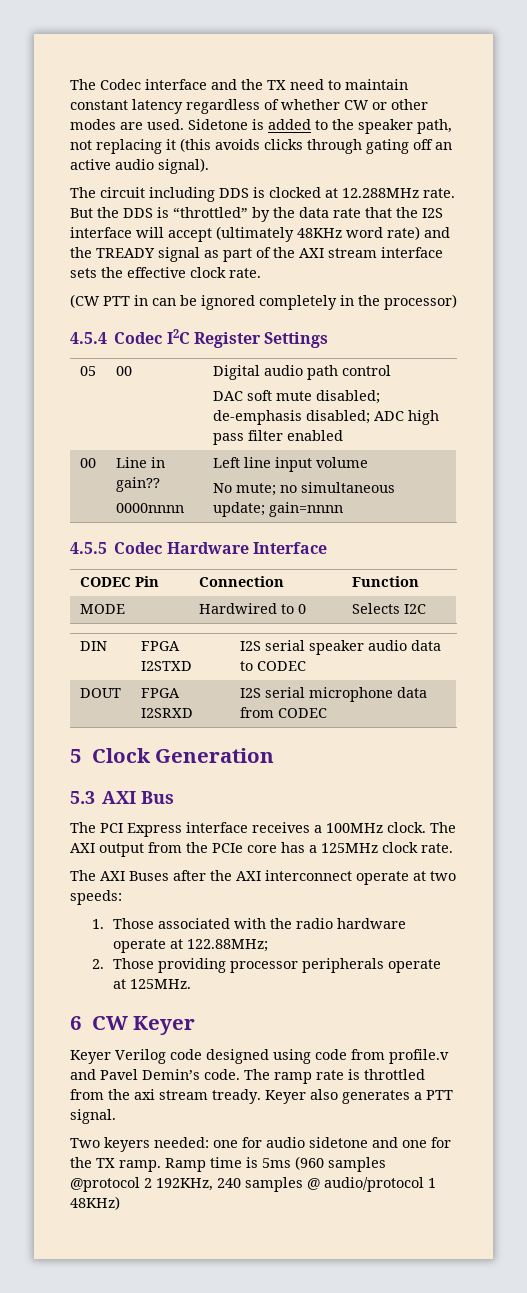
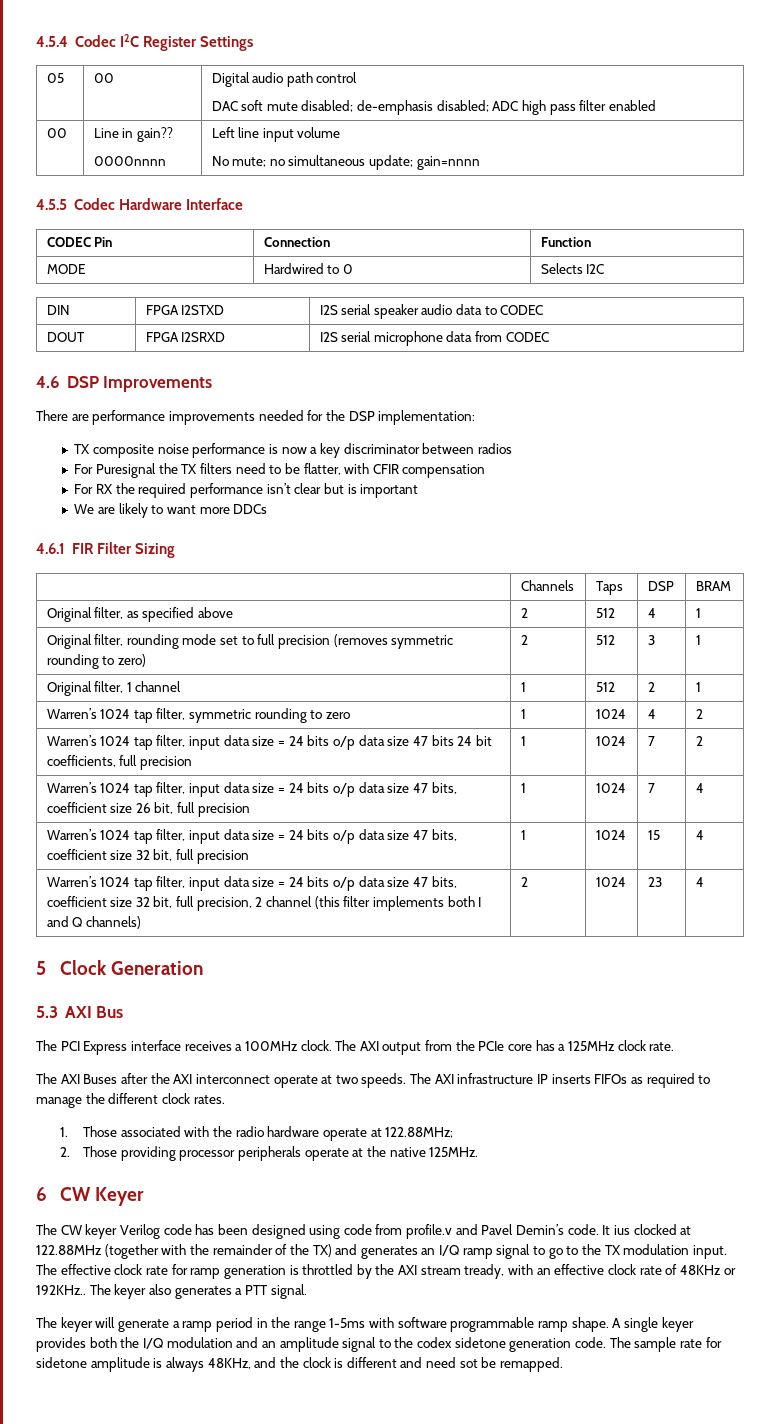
- The Codec interface and the TX need to maintain constant latency regardless of whether CW or other modes are used. Sidetone is added to the speaker path, not replacing it (this avoids clicks through gating off an active audio signal).
- The circuit including DDS is clocked at 12.288MHz rate. But the DDS is “throttled” by the data rate that the I2S interface will accept (ultimately 48KHz word rate) and the TREADY signal as part of the AXI stream interface sets the effective clock rate.
- (CW PTT in can be ignored completely in the processor)
+ 4.6 DSP Improvements
+ There are performance improvements needed for the DSP implementation:
+ TX composite noise performance is now a key discriminator between radios
+ For Puresignal the TX filters need to be flatter, with CFIR compensation
+ For RX the required performance isn’t clear but is important
+ We are likely to want more DDCs
+ 4.6.1 FIR Filter Sizing
+ | Channels | Taps | DSP | BRAM
+ Original filter, as specified above | 2 | 512 | 4 | 1
+ Original filter, rounding mode set to full precision (removes symmetric rounding to zero) | 2 | 512 | 3 | 1
+ Original filter, 1 channel | 1 | 512 | 2 | 1
+ Warren’s 1024 tap filter, symmetric rounding to zero | 1 | 1024 | 4 | 2
+ Warren’s 1024 tap filter, input data size = 24 bits o/p data size 47 bits 24 bit coefficients, full precision | 1 | 1024 | 7 | 2
+ Warren’s 1024 tap filter, input data size = 24 bits o/p data size 47 bits, coefficient size 26 bit, full precision | 1 | 1024 | 7 | 4
+ Warren’s 1024 tap filter, input data size = 24 bits o/p data size 47 bits, coefficient size 32 bit, full precision | 1 | 1024 | 15 | 4
+ Warren’s 1024 tap filter, input data size = 24 bits o/p data size 47 bits, coefficient size 32 bit, full precision, 2 channel (this filter implements both I and Q channels) | 2 | 1024 | 23 | 4
- The AXI Buses after the AXI interconnect operate at two speeds:
+ The AXI Buses after the AXI interconnect operate at two speeds. The AXI infrastructure IP inserts FIFOs as required to manage the different clock rates.
- 2. Those providing processor peripherals operate at 125MHz.
+ 2. Those providing processor peripherals operate at the native 125MHz.
- Keyer Verilog code designed using code from profile.v and Pavel Demin’s code.
+ The CW keyer Verilog code has been designed using code from profile.v and Pavel Demin’s code.
- The ramp rate is throttled from the axi stream tready. Keyer also generates a PTT signal.
+ It ius clocked at 122.88MHz (together with the remainder of the TX) and generates an I/Q ramp signal to go to the TX modulation input. The effective clock rate for ramp generation is throttled by the AXI stream tready, with an effective clock rate of 48KHz or 192KHz.. The keyer also generates a PTT signal.
- Two keyers needed: one for audio sidetone and one for the TX ramp. Ramp time is 5ms (960 samples @protocol 2 192KHz, 240 samples @ audio/protocol 1 48KHz)
+ The keyer will generate a ramp period in the range 1-5ms with software programmable ramp shape. A single keyer provides both the I/Q modulation and an amplitude signal to the codex sidetone generation code. The sample rate for sidetone amplitude is always 48KHz, and the clock is different and need sot be remapped.

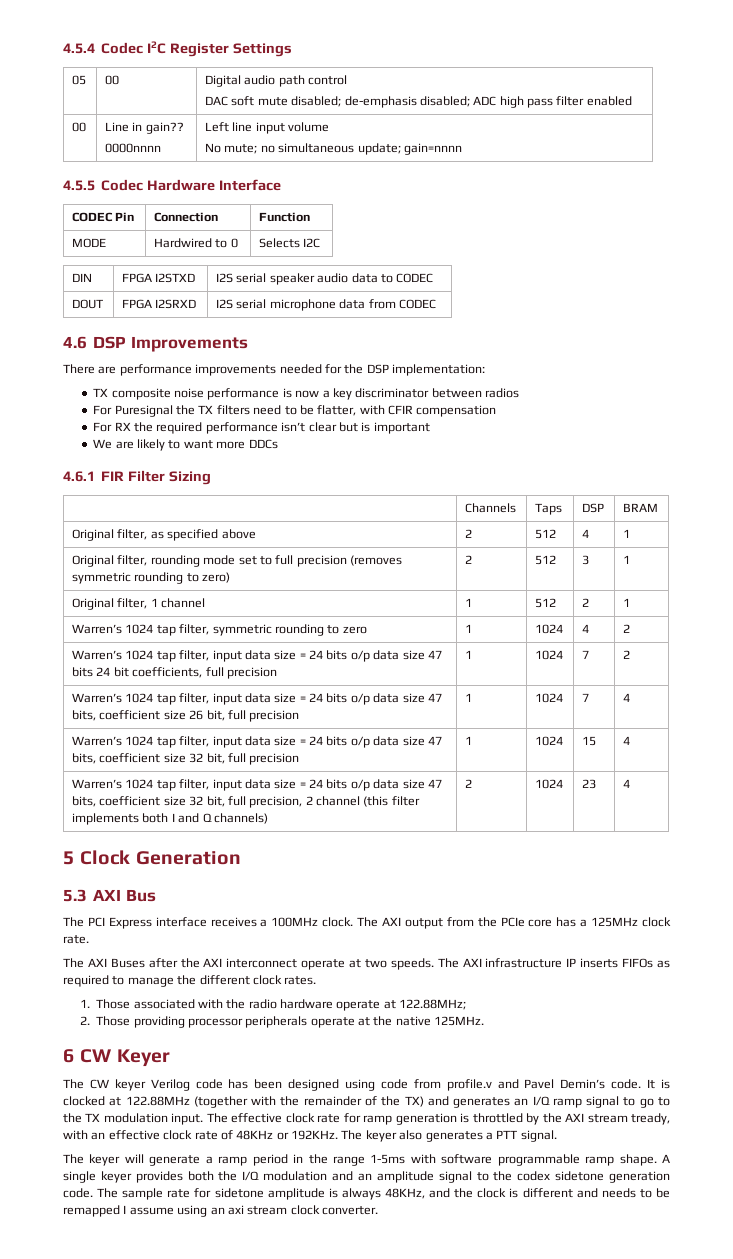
- It ius clocked at 122.88MHz (together with the remainder of the TX) and generates an I/Q ramp signal to go to the TX modulation input.
+ It is clocked at 122.88MHz (together with the remainder of the TX) and generates an I/Q ramp signal to go to the TX modulation input.
- The effective clock rate for ramp generation is throttled by the AXI stream tready, with an effective clock rate of 48KHz or 192KHz..
+ The effective clock rate for ramp generation is throttled by the AXI stream tready, with an effective clock rate of 48KHz or 192KHz.
- The sample rate for sidetone amplitude is always 48KHz, and the clock is different and need sot be remapped.
+ The sample rate for sidetone amplitude is always 48KHz, and the clock is different and needs to be remapped I assume using an axi stream clock converter.

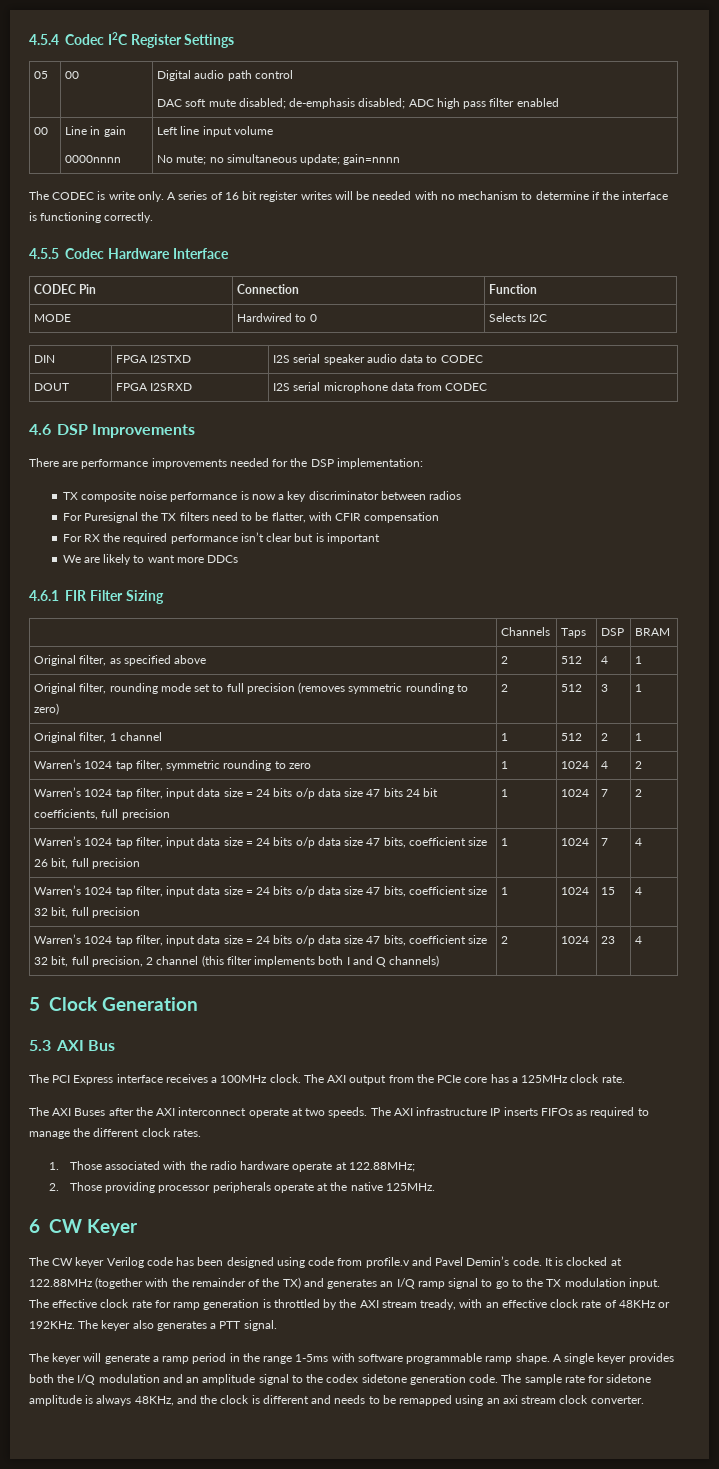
- 00 | Line in gain??
+ 00 | Line in gain
+ The CODEC is write only. A series of 16 bit register writes will be needed with no mechanism to determine if the interface is functioning correctly.
- The sample rate for sidetone amplitude is always 48KHz, and the clock is different and needs to be remapped I assume using an axi stream clock converter.
+ The sample rate for sidetone amplitude is always 48KHz, and the clock is different and needs to be remapped using an axi stream clock converter.

